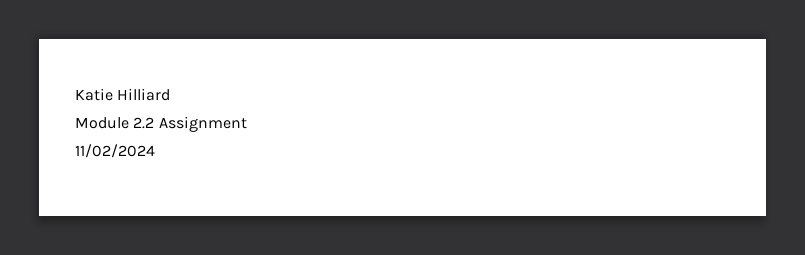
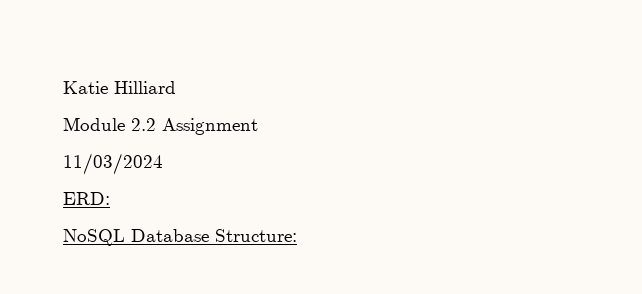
- 11/02/2024
+ 11/03/2024
+ ERD:
+ NoSQL Database Structure:

